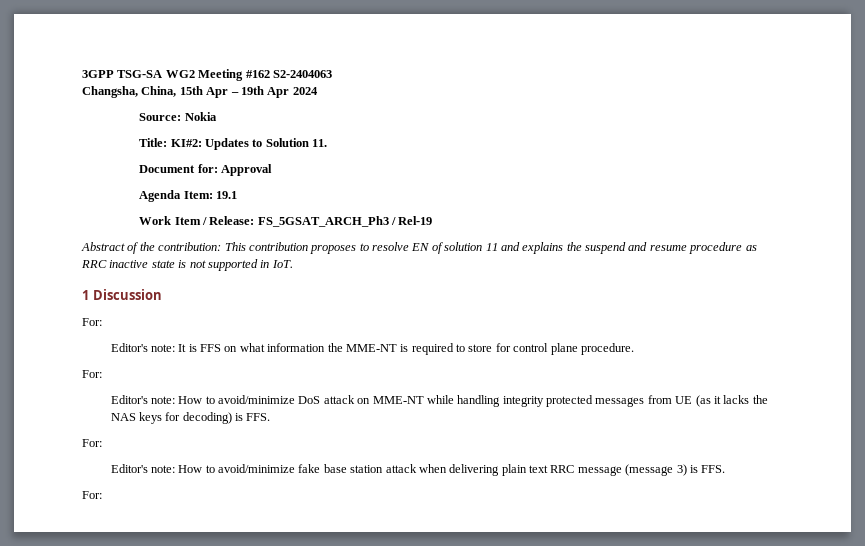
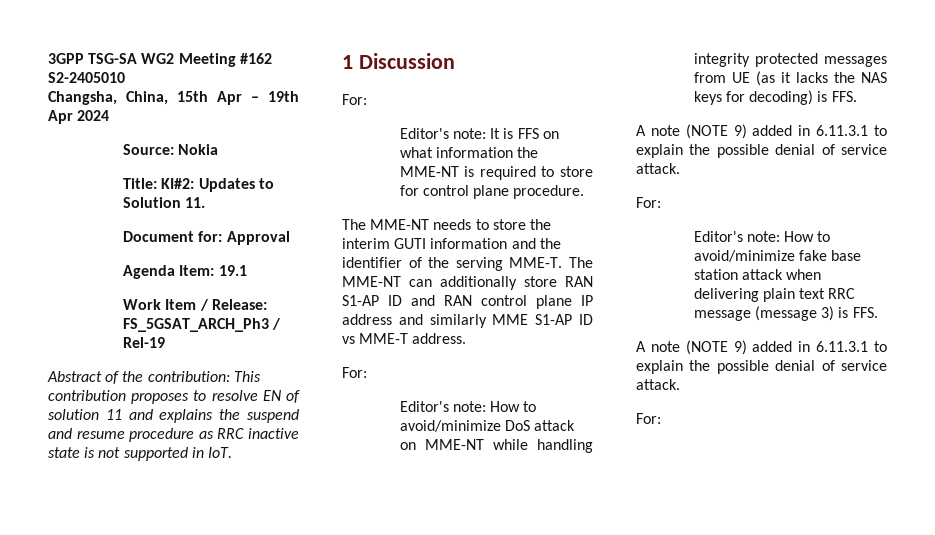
- 3GPP TSG-SA WG2 Meeting #162 S2-2404063
+ 3GPP TSG-SA WG2 Meeting #162 S2-2405010
+ The MME-NT needs to store the interim GUTI information and the identifier of the serving MME-T. The MME-NT can additionally store RAN S1-AP ID and RAN control plane IP address and similarly MME S1-AP ID vs MME-T address.
  Editor's note: How to avoid/minimize DoS attack on MME-NT while handling integrity protected messages from UE (as it lacks the NAS keys for decoding) is FFS.
+ A note (NOTE 9) added in 6.11.3.1 to explain the possible denial of service attack.
  Editor's note: How to avoid/minimize fake base station attack when delivering plain text RRC message (message 3) is FFS.
+ A note (NOTE 9) added in 6.11.3.1 to explain the possible denial of service attack.

